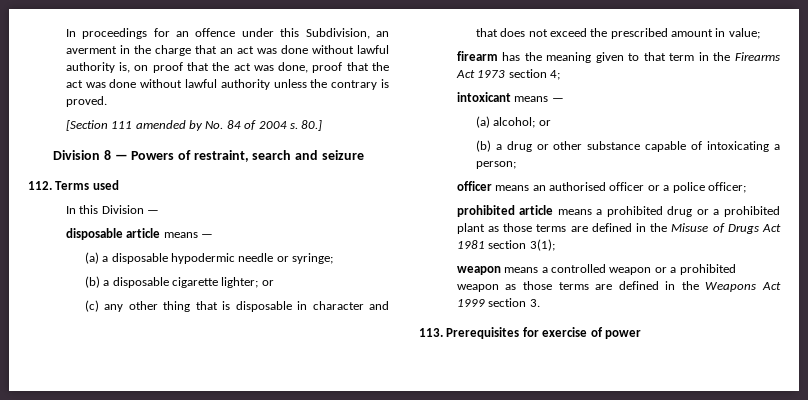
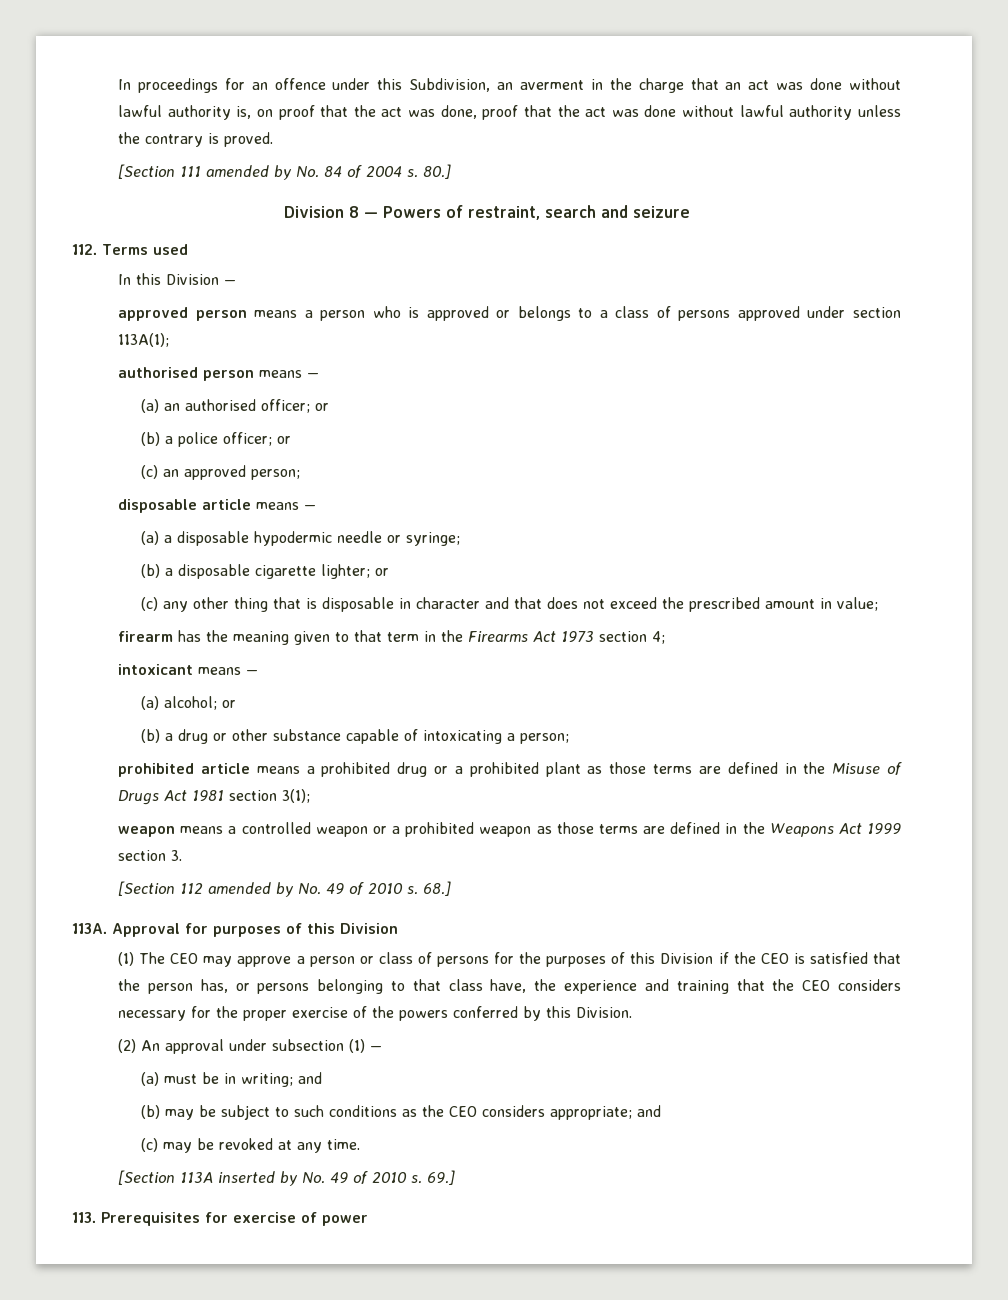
+ approved person means a person who is approved or belongs to a class of persons approved under section 113A(1);
+ authorised person means —
+ (a) an authorised officer; or
+ (b) a police officer; or
+ (c) an approved person;
- officer means an authorised officer or a police officer;
+ [Section 112 amended by No. 49 of 2010 s. 68.]
+ 113A. Approval for purposes of this Division
+ (1) The CEO may approve a person or class of persons for the purposes of this Division if the CEO is satisfied that the person has, or persons belonging to that class have, the experience and training that the CEO considers necessary for the proper exercise of the powers conferred by this Division.
+ (2) An approval under subsection (1) —
+ (a) must be in writing; and
+ (b) may be subject to such conditions as the CEO considers appropriate; and
+ (c) may be revoked at any time.
+ [Section 113A inserted by No. 49 of 2010 s. 69.]

